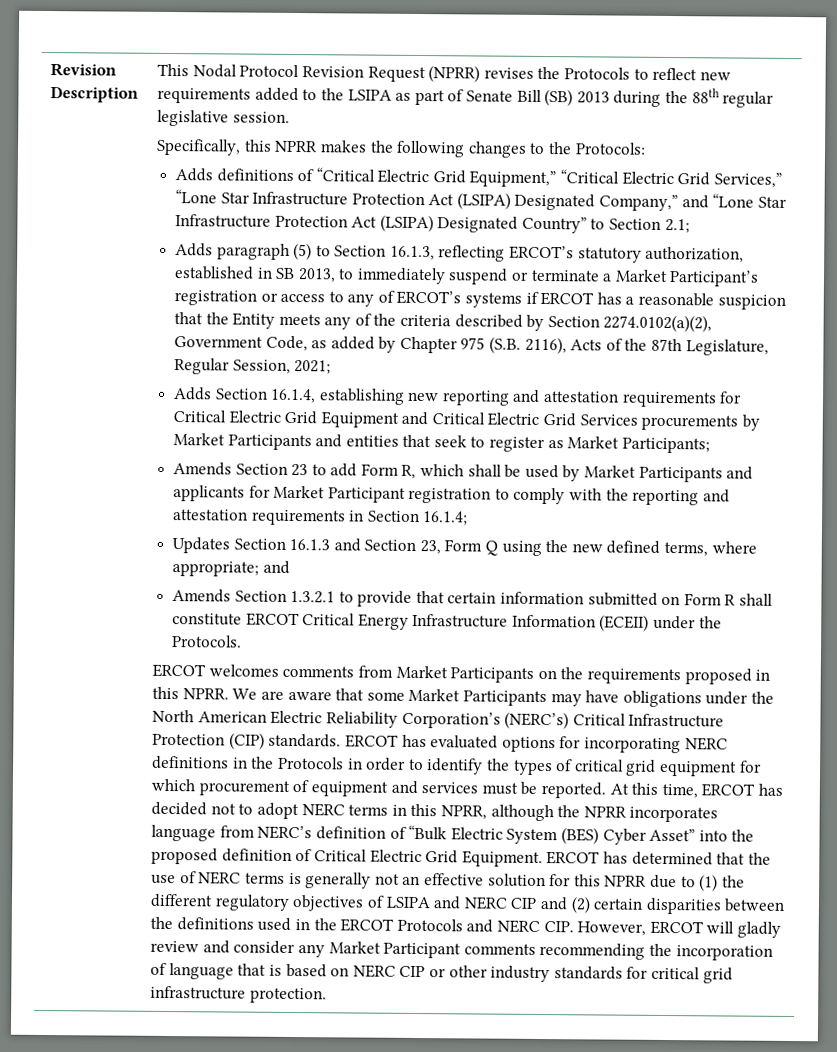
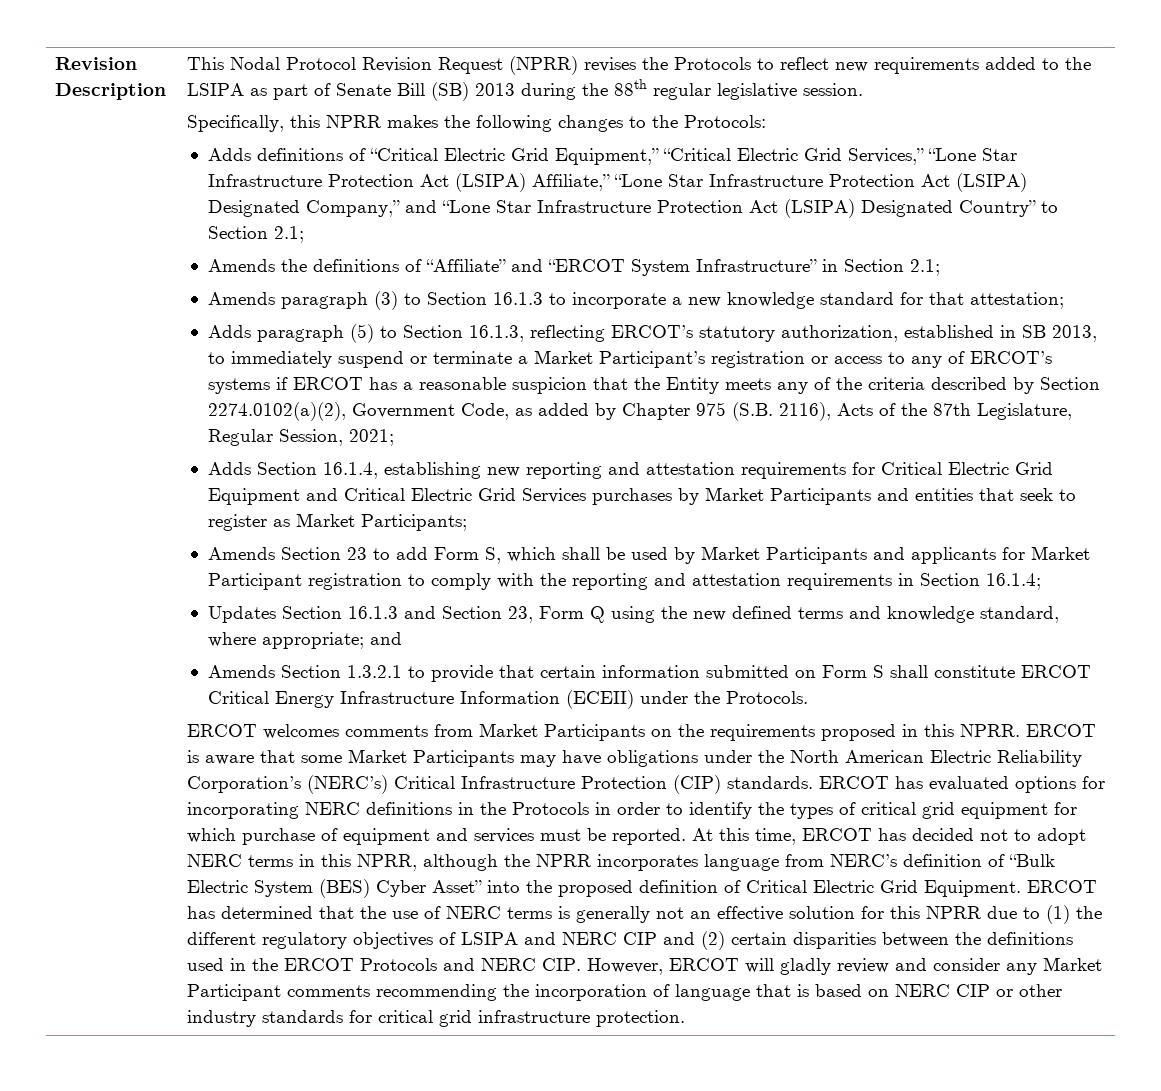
- Adds definitions of “Critical Electric Grid Equipment,” “Critical Electric Grid Services,” “Lone Star Infrastructure Protection Act (LSIPA) Designated Company,” and “Lone Star Infrastructure Protection Act (LSIPA) Designated Country” to Section 2.1;
+ Adds definitions of “Critical Electric Grid Equipment,” “Critical Electric Grid Services,” “Lone Star Infrastructure Protection Act (LSIPA) Affiliate,” “Lone Star Infrastructure Protection Act (LSIPA) Designated Company,” and “Lone Star Infrastructure Protection Act (LSIPA) Designated Country” to Section 2.1;
+ Amends the definitions of “Affiliate” and “ERCOT System Infrastructure” in Section 2.1;
+ Amends paragraph (3) to Section 16.1.3 to incorporate a new knowledge standard for that attestation;
- Adds Section 16.1.4, establishing new reporting and attestation requirements for Critical Electric Grid Equipment and Critical Electric Grid Services procurements by Market Participants and entities that seek to register as Market Participants;
+ Adds Section 16.1.4, establishing new reporting and attestation requirements for Critical Electric Grid Equipment and Critical Electric Grid Services purchases by Market Participants and entities that seek to register as Market Participants;
- Amends Section 23 to add Form R, which shall be used by Market Participants and applicants for Market Participant registration to comply with the reporting and attestation requirements in Section 16.1.4;
+ Amends Section 23 to add Form S, which shall be used by Market Participants and applicants for Market Participant registration to comply with the reporting and attestation requirements in Section 16.1.4;
- Updates Section 16.1.3 and Section 23, Form Q using the new defined terms, where appropriate; and
+ Updates Section 16.1.3 and Section 23, Form Q using the new defined terms and knowledge standard, where appropriate; and
- Amends Section 1.3.2.1 to provide that certain information submitted on Form R shall constitute ERCOT Critical Energy Infrastructure Information (ECEII) under the Protocols.
+ Amends Section 1.3.2.1 to provide that certain information submitted on Form S shall constitute ERCOT Critical Energy Infrastructure Information (ECEII) under the Protocols.
- We are aware that some Market Participants may have obligations under the North American Electric Reliability Corporation’s (NERC’s) Critical Infrastructure Protection (CIP) standards.
+ ERCOT is aware that some Market Participants may have obligations under the North American Electric Reliability Corporation’s (NERC’s) Critical Infrastructure Protection (CIP) standards.
- ERCOT has evaluated options for incorporating NERC definitions in the Protocols in order to identify the types of critical grid equipment for which procurement of equipment and services must be reported.
+ ERCOT has evaluated options for incorporating NERC definitions in the Protocols in order to identify the types of critical grid equipment for which purchase of equipment and services must be reported.

